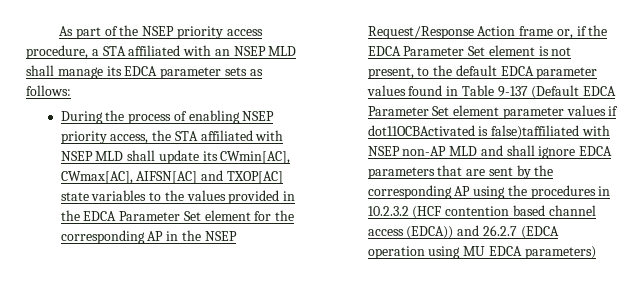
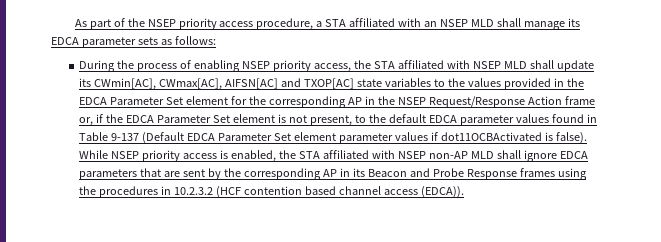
- During the process of enabling NSEP priority access, the STA affiliated with NSEP MLD shall update its CWmin[AC], CWmax[AC], AIFSN[AC] and TXOP[AC] state variables to the values provided in the EDCA Parameter Set element for the corresponding AP in the NSEP Request/Response Action frame or, if the EDCA Parameter Set element is not present, to the default EDCA parameter values found in Table 9-137 (Default EDCA Parameter Set element parameter values if dot11OCBActivated is false)taffiliated with NSEP non-AP MLD and shall ignore EDCA parameters that are sent by the corresponding AP using the procedures in 10.2.3.2 (HCF contention based channel access (EDCA)) and 26.2.7 (EDCA operation using MU EDCA parameters)
+ During the process of enabling NSEP priority access, the STA affiliated with NSEP MLD shall update its CWmin[AC], CWmax[AC], AIFSN[AC] and TXOP[AC] state variables to the values provided in the EDCA Parameter Set element for the corresponding AP in the NSEP Request/Response Action frame or, if the EDCA Parameter Set element is not present, to the default EDCA parameter values found in Table 9-137 (Default EDCA Parameter Set element parameter values if dot11OCBActivated is false). While NSEP priority access is enabled, the STA affiliated with NSEP non-AP MLD shall ignore EDCA parameters that are sent by the corresponding AP in its Beacon and Probe Response frames using the procedures in 10.2.3.2 (HCF contention based channel access (EDCA)).

